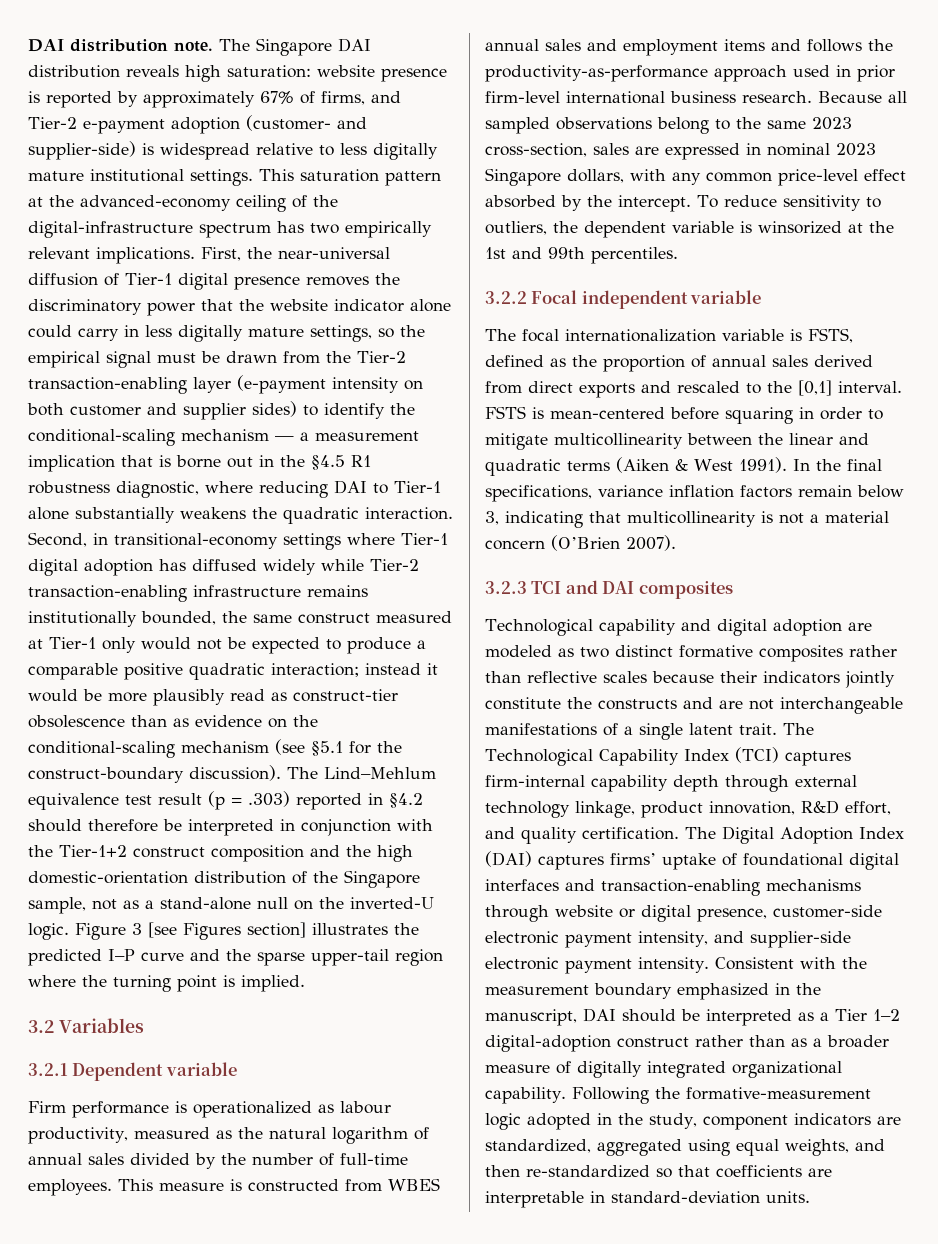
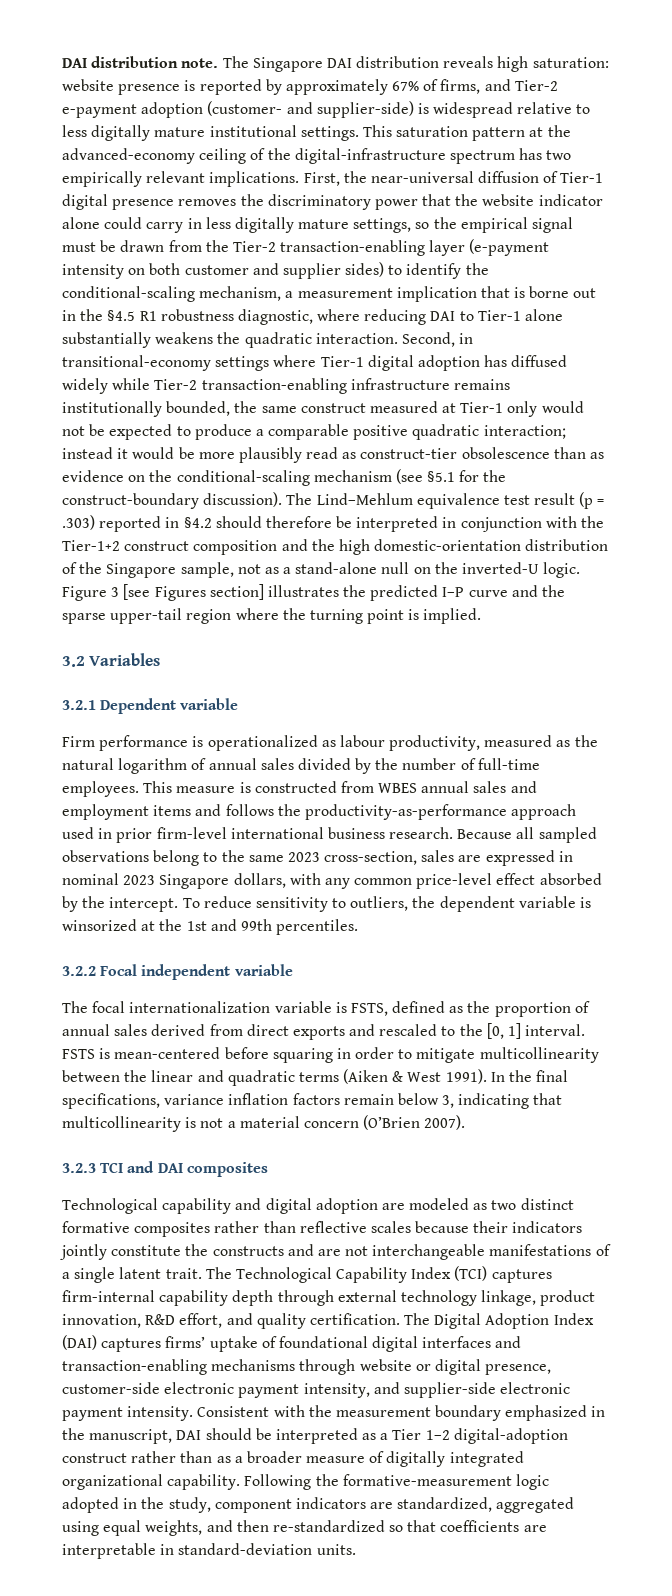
- First, the near-universal diffusion of Tier-1 digital presence removes the discriminatory power that the website indicator alone could carry in less digitally mature settings, so the empirical signal must be drawn from the Tier-2 transaction-enabling layer (e-payment intensity on both customer and supplier sides) to identify the conditional-scaling mechanism — a measurement implication that is borne out in the §4.5 R1 robustness diagnostic, where reducing DAI to Tier-1 alone substantially weakens the quadratic interaction.
+ First, the near-universal diffusion of Tier-1 digital presence removes the discriminatory power that the website indicator alone could carry in less digitally mature settings, so the empirical signal must be drawn from the Tier-2 transaction-enabling layer (e-payment intensity on both customer and supplier sides) to identify the conditional-scaling mechanism, a measurement implication that is borne out in the §4.5 R1 robustness diagnostic, where reducing DAI to Tier-1 alone substantially weakens the quadratic interaction.
- The focal internationalization variable is FSTS, defined as the proportion of annual sales derived from direct exports and rescaled to the [0,1] interval.
+ The focal internationalization variable is FSTS, defined as the proportion of annual sales derived from direct exports and rescaled to the [0, 1] interval.

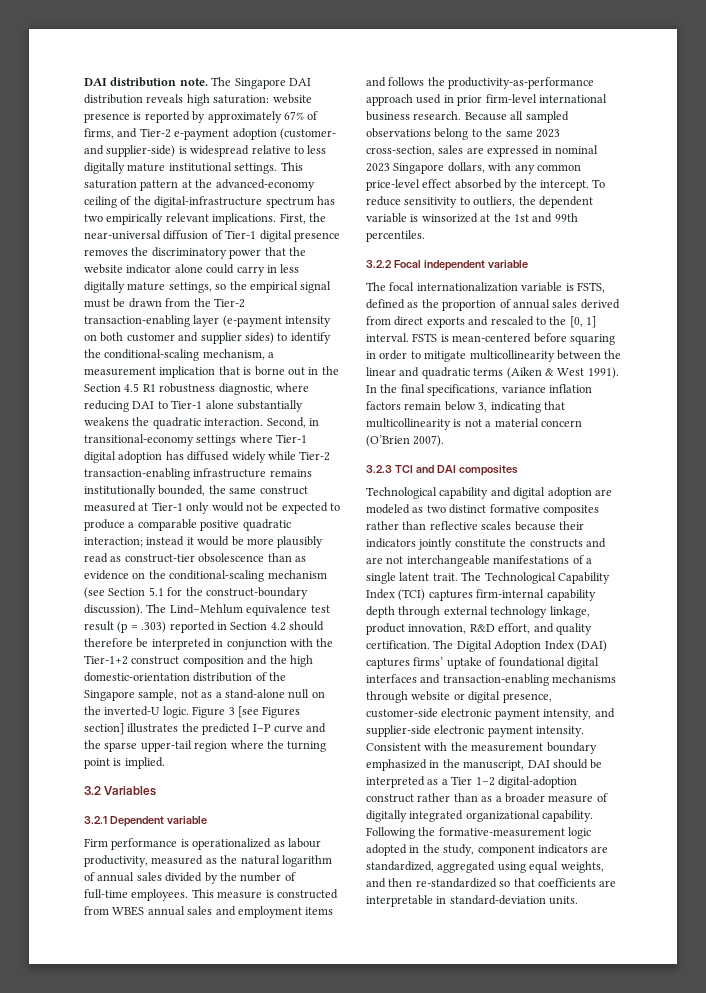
- First, the near-universal diffusion of Tier-1 digital presence removes the discriminatory power that the website indicator alone could carry in less digitally mature settings, so the empirical signal must be drawn from the Tier-2 transaction-enabling layer (e-payment intensity on both customer and supplier sides) to identify the conditional-scaling mechanism, a measurement implication that is borne out in the §4.5 R1 robustness diagnostic, where reducing DAI to Tier-1 alone substantially weakens the quadratic interaction.
+ First, the near-universal diffusion of Tier-1 digital presence removes the discriminatory power that the website indicator alone could carry in less digitally mature settings, so the empirical signal must be drawn from the Tier-2 transaction-enabling layer (e-payment intensity on both customer and supplier sides) to identify the conditional-scaling mechanism, a measurement implication that is borne out in the Section 4.5 R1 robustness diagnostic, where reducing DAI to Tier-1 alone substantially weakens the quadratic interaction.
- Second, in transitional-economy settings where Tier-1 digital adoption has diffused widely while Tier-2 transaction-enabling infrastructure remains institutionally bounded, the same construct measured at Tier-1 only would not be expected to produce a comparable positive quadratic interaction; instead it would be more plausibly read as construct-tier obsolescence than as evidence on the conditional-scaling mechanism (see §5.1 for the construct-boundary discussion).
+ Second, in transitional-economy settings where Tier-1 digital adoption has diffused widely while Tier-2 transaction-enabling infrastructure remains institutionally bounded, the same construct measured at Tier-1 only would not be expected to produce a comparable positive quadratic interaction; instead it would be more plausibly read as construct-tier obsolescence than as evidence on the conditional-scaling mechanism (see Section 5.1 for the construct-boundary discussion).
- The Lind–Mehlum equivalence test result (p = .303) reported in §4.2 should therefore be interpreted in conjunction with the Tier-1+2 construct composition and the high domestic-orientation distribution of the Singapore sample, not as a stand-alone null on the inverted-U logic.
+ The Lind–Mehlum equivalence test result (p = .303) reported in Section 4.2 should therefore be interpreted in conjunction with the Tier-1+2 construct composition and the high domestic-orientation distribution of the Singapore sample, not as a stand-alone null on the inverted-U logic.

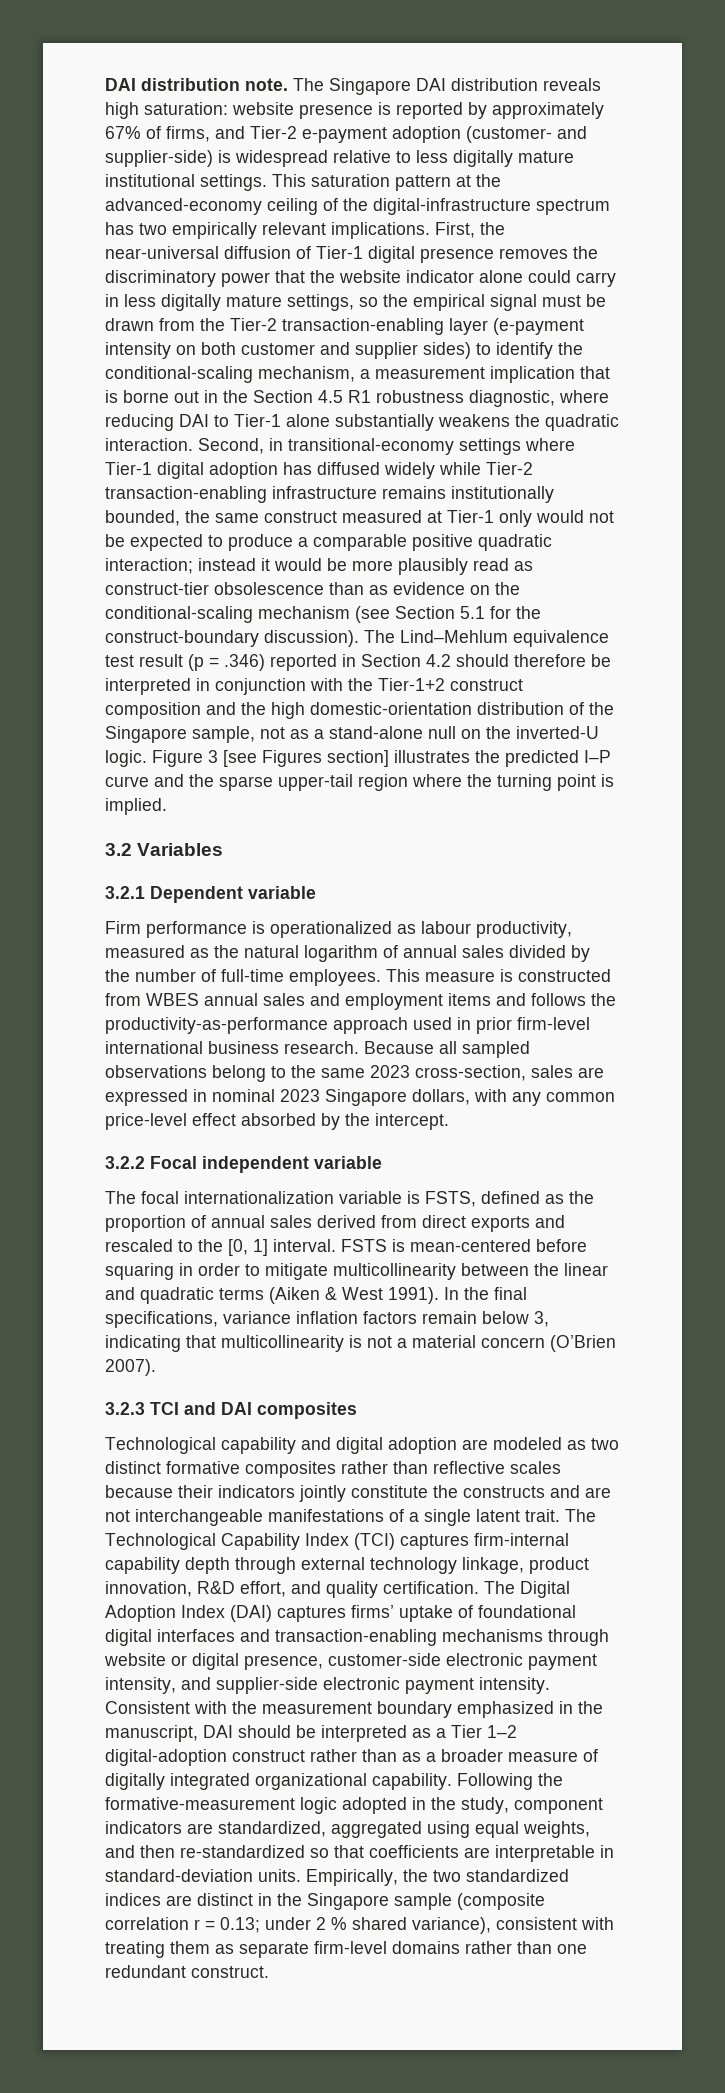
- The Lind–Mehlum equivalence test result (p = .303) reported in Section 4.2 should therefore be interpreted in conjunction with the Tier-1+2 construct composition and the high domestic-orientation distribution of the Singapore sample, not as a stand-alone null on the inverted-U logic.
+ The Lind–Mehlum equivalence test result (p = .346) reported in Section 4.2 should therefore be interpreted in conjunction with the Tier-1+2 construct composition and the high domestic-orientation distribution of the Singapore sample, not as a stand-alone null on the inverted-U logic.
- To reduce sensitivity to outliers, the dependent variable is winsorized at the 1st and 99th percentiles.
+ Empirically, the two standardized indices are distinct in the Singapore sample (composite correlation r = 0.13; under 2 % shared variance), consistent with treating them as separate firm-level domains rather than one redundant construct.

